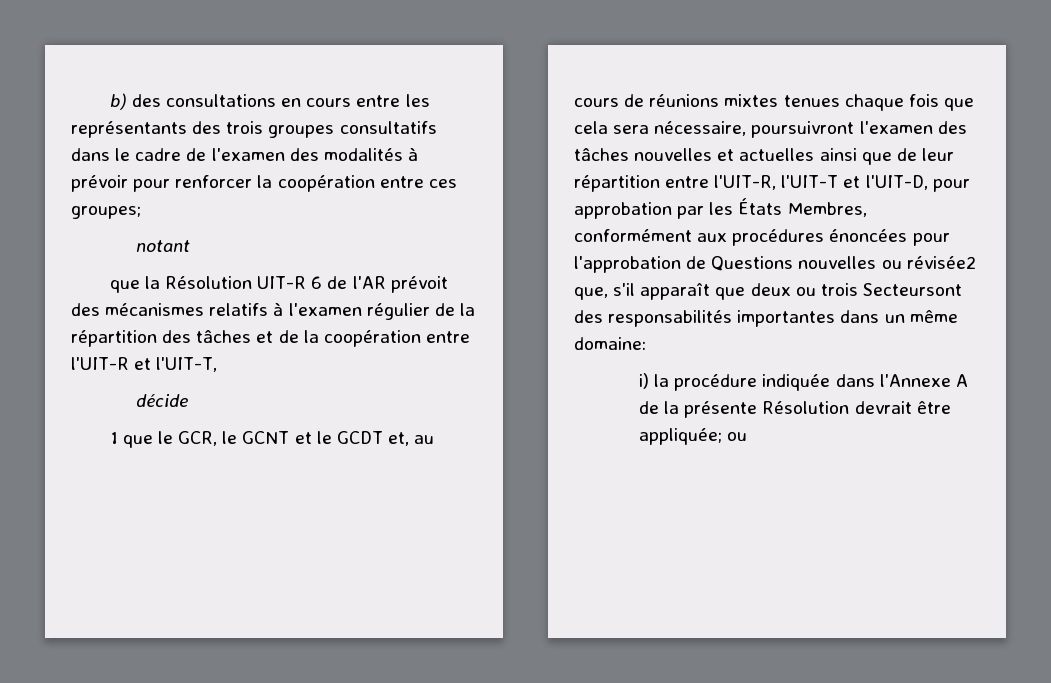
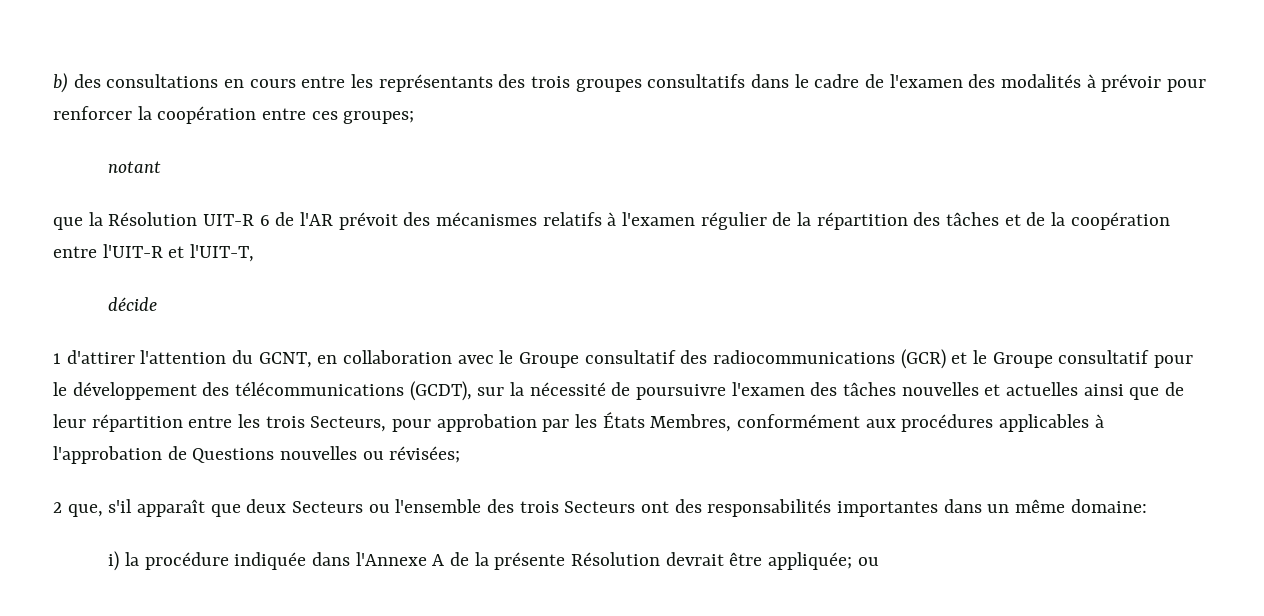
- 1 que le GCR, le GCNT et le GCDT et, au cours de réunions mixtes tenues chaque fois que cela sera nécessaire, poursuivront l'examen des tâches nouvelles et actuelles ainsi que de leur répartition entre l'UIT-R, l'UIT-T et l'UIT-D, pour approbation par les États Membres, conformément aux procédures énoncées pour l'approbation de Questions nouvelles ou révisée2 que, s'il apparaît que deux ou trois Secteursont des responsabilités importantes dans un même domaine:
+ 1 d'attirer l'attention du GCNT, en collaboration avec le Groupe consultatif des radiocommunications (GCR) et le Groupe consultatif pour le développement des télécommunications (GCDT), sur la nécessité de poursuivre l'examen des tâches nouvelles et actuelles ainsi que de leur répartition entre les trois Secteurs, pour approbation par les États Membres, conformément aux procédures applicables à l'approbation de Questions nouvelles ou révisées;
+ 2 que, s'il apparaît que deux Secteurs ou l'ensemble des trois Secteurs ont des responsabilités importantes dans un même domaine:

